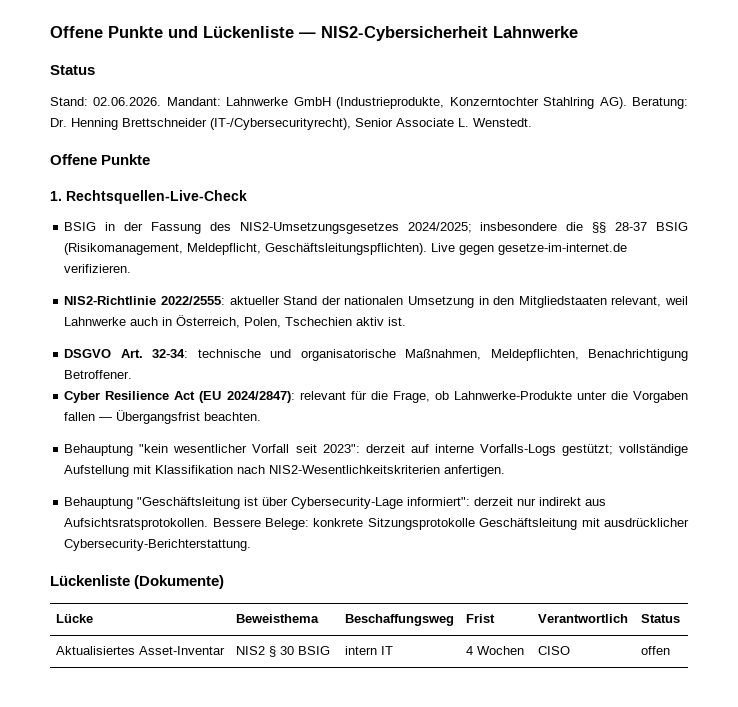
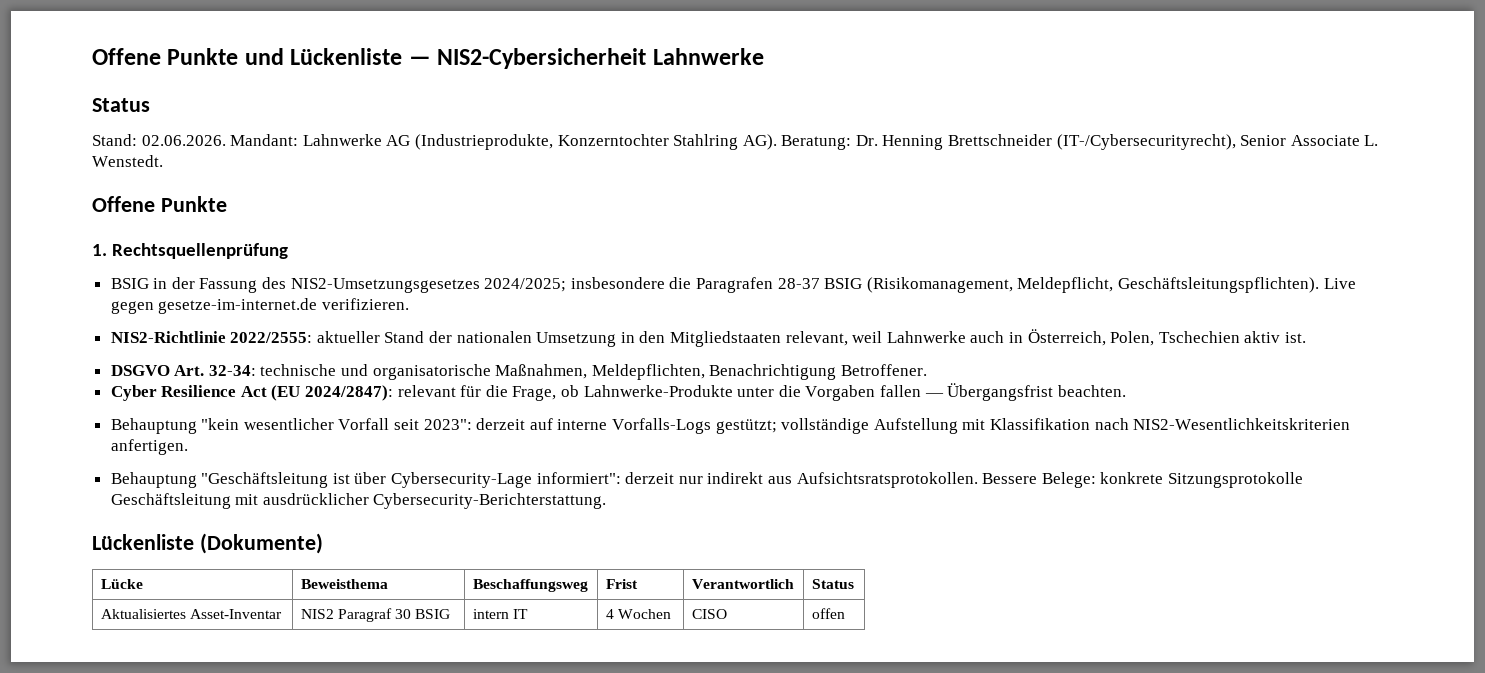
- Stand: 02.06.2026. Mandant: Lahnwerke GmbH (Industrieprodukte, Konzerntochter Stahlring AG). Beratung: Dr. Henning Brettschneider (IT-/Cybersecurityrecht), Senior Associate L. Wenstedt.
+ Stand: 02.06.2026. Mandant: Lahnwerke AG (Industrieprodukte, Konzerntochter Stahlring AG). Beratung: Dr. Henning Brettschneider (IT-/Cybersecurityrecht), Senior Associate L. Wenstedt.
- 1. Rechtsquellen-Live-Check
+ 1. Rechtsquellenprüfung
- BSIG in der Fassung des NIS2-Umsetzungsgesetzes 2024/2025; insbesondere die §§ 28-37 BSIG (Risikomanagement, Meldepflicht, Geschäftsleitungspflichten).
+ BSIG in der Fassung des NIS2-Umsetzungsgesetzes 2024/2025; insbesondere die Paragrafen 28-37 BSIG (Risikomanagement, Meldepflicht, Geschäftsleitungspflichten).
- Aktualisiertes Asset-Inventar | NIS2 § 30 BSIG | intern IT | 4 Wochen | CISO | offen
+ Aktualisiertes Asset-Inventar | NIS2 Paragraf 30 BSIG | intern IT | 4 Wochen | CISO | offen

